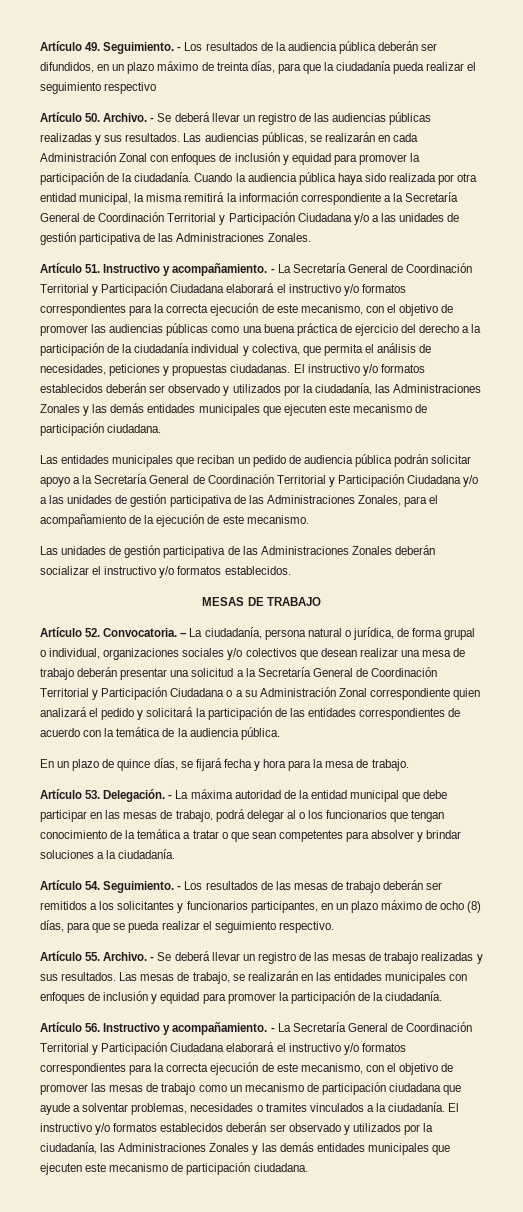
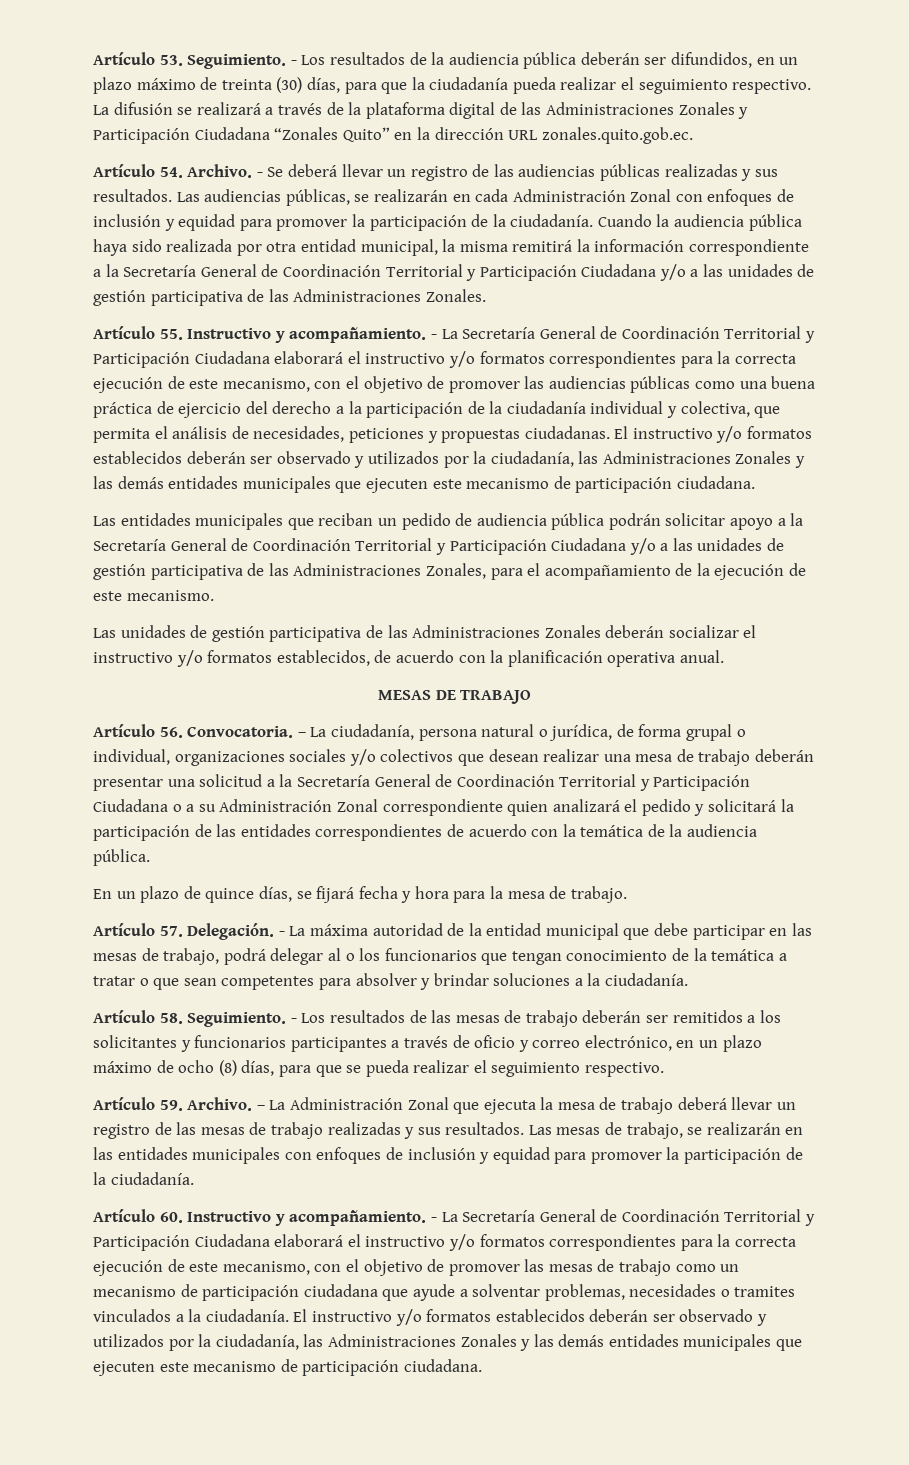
- Artículo 49. Seguimiento.
+ Artículo 53. Seguimiento.
- - Los resultados de la audiencia pública deberán ser difundidos, en un plazo máximo de treinta días, para que la ciudadanía pueda realizar el seguimiento respectivo
- Artículo 50. Archivo.
+ - Los resultados de la audiencia pública deberán ser difundidos, en un plazo máximo de treinta (30) días, para que la ciudadanía pueda realizar el seguimiento respectivo. La difusión se realizará a través de la plataforma digital de las Administraciones Zonales y Participación Ciudadana “Zonales Quito” en la dirección URL zonales.quito.gob.ec.
+ Artículo 54. Archivo.
- Artículo 51. Instructivo y acompañamiento.
+ Artículo 55. Instructivo y acompañamiento.
- Las unidades de gestión participativa de las Administraciones Zonales deberán socializar el instructivo y/o formatos establecidos.
+ Las unidades de gestión participativa de las Administraciones Zonales deberán socializar el instructivo y/o formatos establecidos, de acuerdo con la planificación operativa anual.
- Artículo 52. Convocatoria.
+ Artículo 56. Convocatoria.
- Artículo 53. Delegación.
+ Artículo 57. Delegación.
- Artículo 54. Seguimiento.
+ Artículo 58. Seguimiento.
- - Los resultados de las mesas de trabajo deberán ser remitidos a los solicitantes y funcionarios participantes, en un plazo máximo de ocho (8) días, para que se pueda realizar el seguimiento respectivo.
+ - Los resultados de las mesas de trabajo deberán ser remitidos a los solicitantes y funcionarios participantes a través de oficio y correo electrónico, en un plazo máximo de ocho (8) días, para que se pueda realizar el seguimiento respectivo.
- Artículo 55. Archivo. - Se deberá llevar un registro de las mesas de trabajo realizadas y sus resultados.
+ Artículo 59. Archivo. – La Administración Zonal que ejecuta la mesa de trabajo deberá llevar un registro de las mesas de trabajo realizadas y sus resultados.
- Artículo 56. Instructivo y acompañamiento.
+ Artículo 60. Instructivo y acompañamiento.

